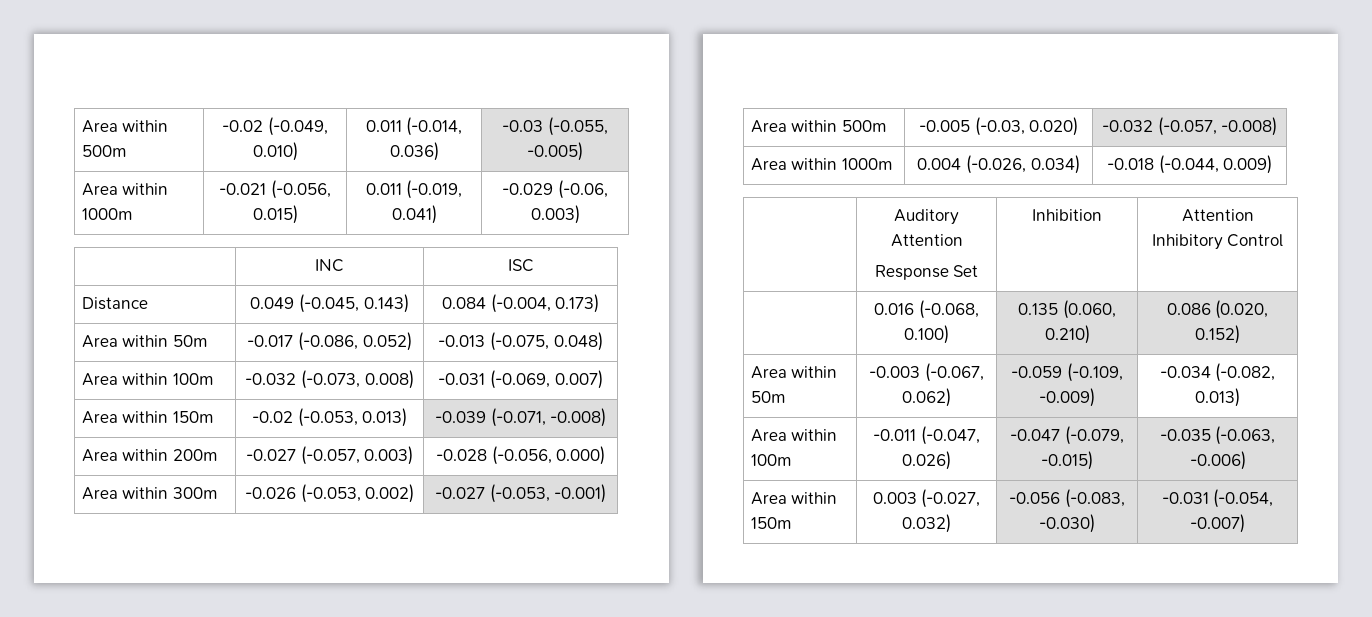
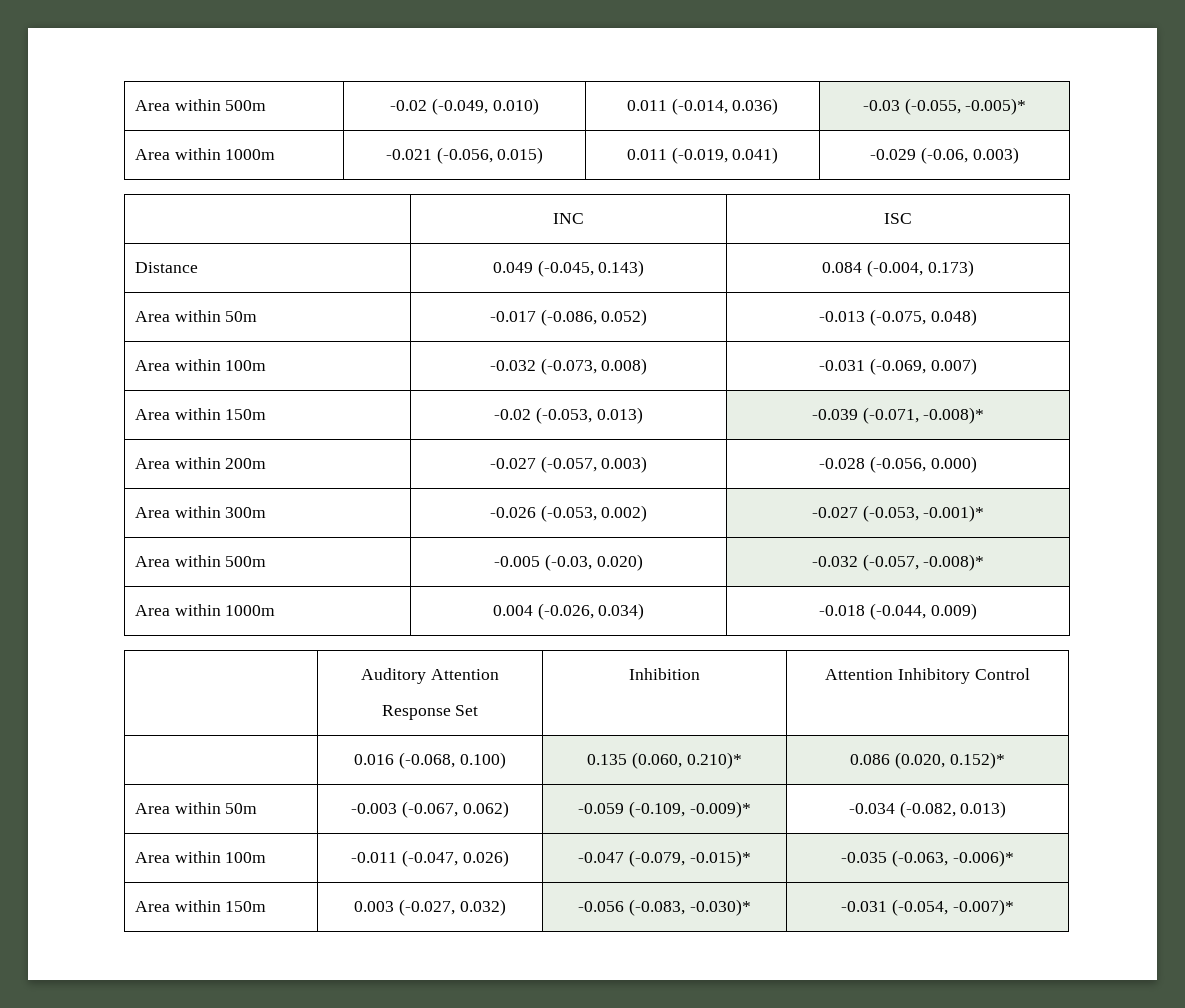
- Area within 500m | -0.02 (-0.049, 0.010) | 0.011 (-0.014, 0.036) | -0.03 (-0.055, -0.005)
+ Area within 500m | -0.02 (-0.049, 0.010) | 0.011 (-0.014, 0.036) | -0.03 (-0.055, -0.005)*
- Area within 150m | -0.02 (-0.053, 0.013) | -0.039 (-0.071, -0.008)
+ Area within 150m | -0.02 (-0.053, 0.013) | -0.039 (-0.071, -0.008)*
- Area within 300m | -0.026 (-0.053, 0.002) | -0.027 (-0.053, -0.001)
+ Area within 300m | -0.026 (-0.053, 0.002) | -0.027 (-0.053, -0.001)*
- Area within 500m | -0.005 (-0.03, 0.020) | -0.032 (-0.057, -0.008)
+ Area within 500m | -0.005 (-0.03, 0.020) | -0.032 (-0.057, -0.008)*
- | 0.016 (-0.068, 0.100) | 0.135 (0.060, 0.210) | 0.086 (0.020, 0.152)
+ | 0.016 (-0.068, 0.100) | 0.135 (0.060, 0.210)* | 0.086 (0.020, 0.152)*
- Area within 50m | -0.003 (-0.067, 0.062) | -0.059 (-0.109, -0.009) | -0.034 (-0.082, 0.013)
+ Area within 50m | -0.003 (-0.067, 0.062) | -0.059 (-0.109, -0.009)* | -0.034 (-0.082, 0.013)
- Area within 100m | -0.011 (-0.047, 0.026) | -0.047 (-0.079, -0.015) | -0.035 (-0.063, -0.006)
+ Area within 100m | -0.011 (-0.047, 0.026) | -0.047 (-0.079, -0.015)* | -0.035 (-0.063, -0.006)*
- Area within 150m | 0.003 (-0.027, 0.032) | -0.056 (-0.083, -0.030) | -0.031 (-0.054, -0.007)
+ Area within 150m | 0.003 (-0.027, 0.032) | -0.056 (-0.083, -0.030)* | -0.031 (-0.054, -0.007)*

